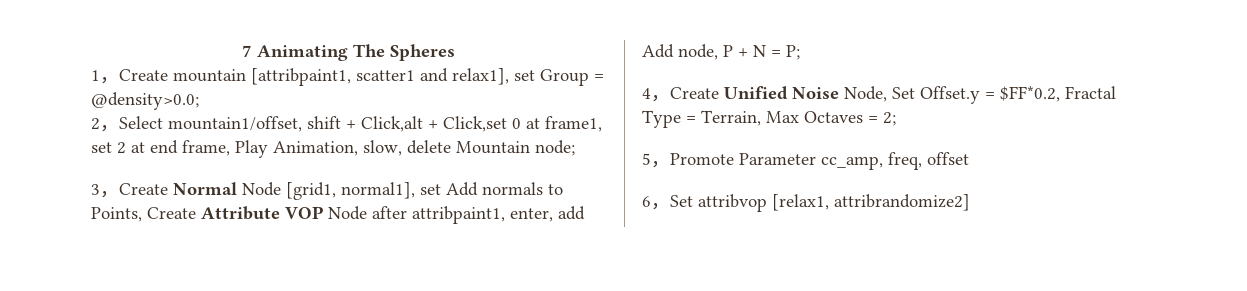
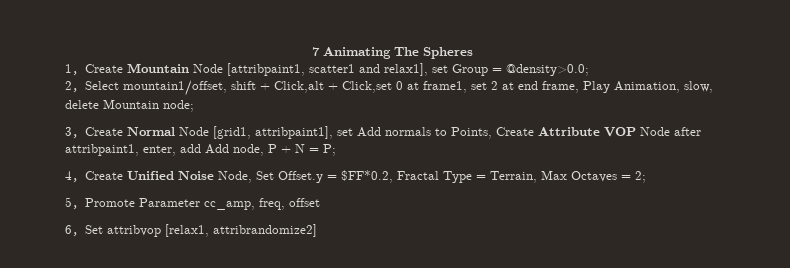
- 1，Create mountain [attribpaint1, scatter1 and relax1], set Group = @density>0.0;
+ 1，Create Mountain Node [attribpaint1, scatter1 and relax1], set Group = @density>0.0;
- 3，Create Normal Node [grid1, normal1], set Add normals to Points, Create Attribute VOP Node after attribpaint1, enter, add Add node, P + N = P;
+ 3，Create Normal Node [grid1, attribpaint1], set Add normals to Points, Create Attribute VOP Node after attribpaint1, enter, add Add node, P + N = P;

